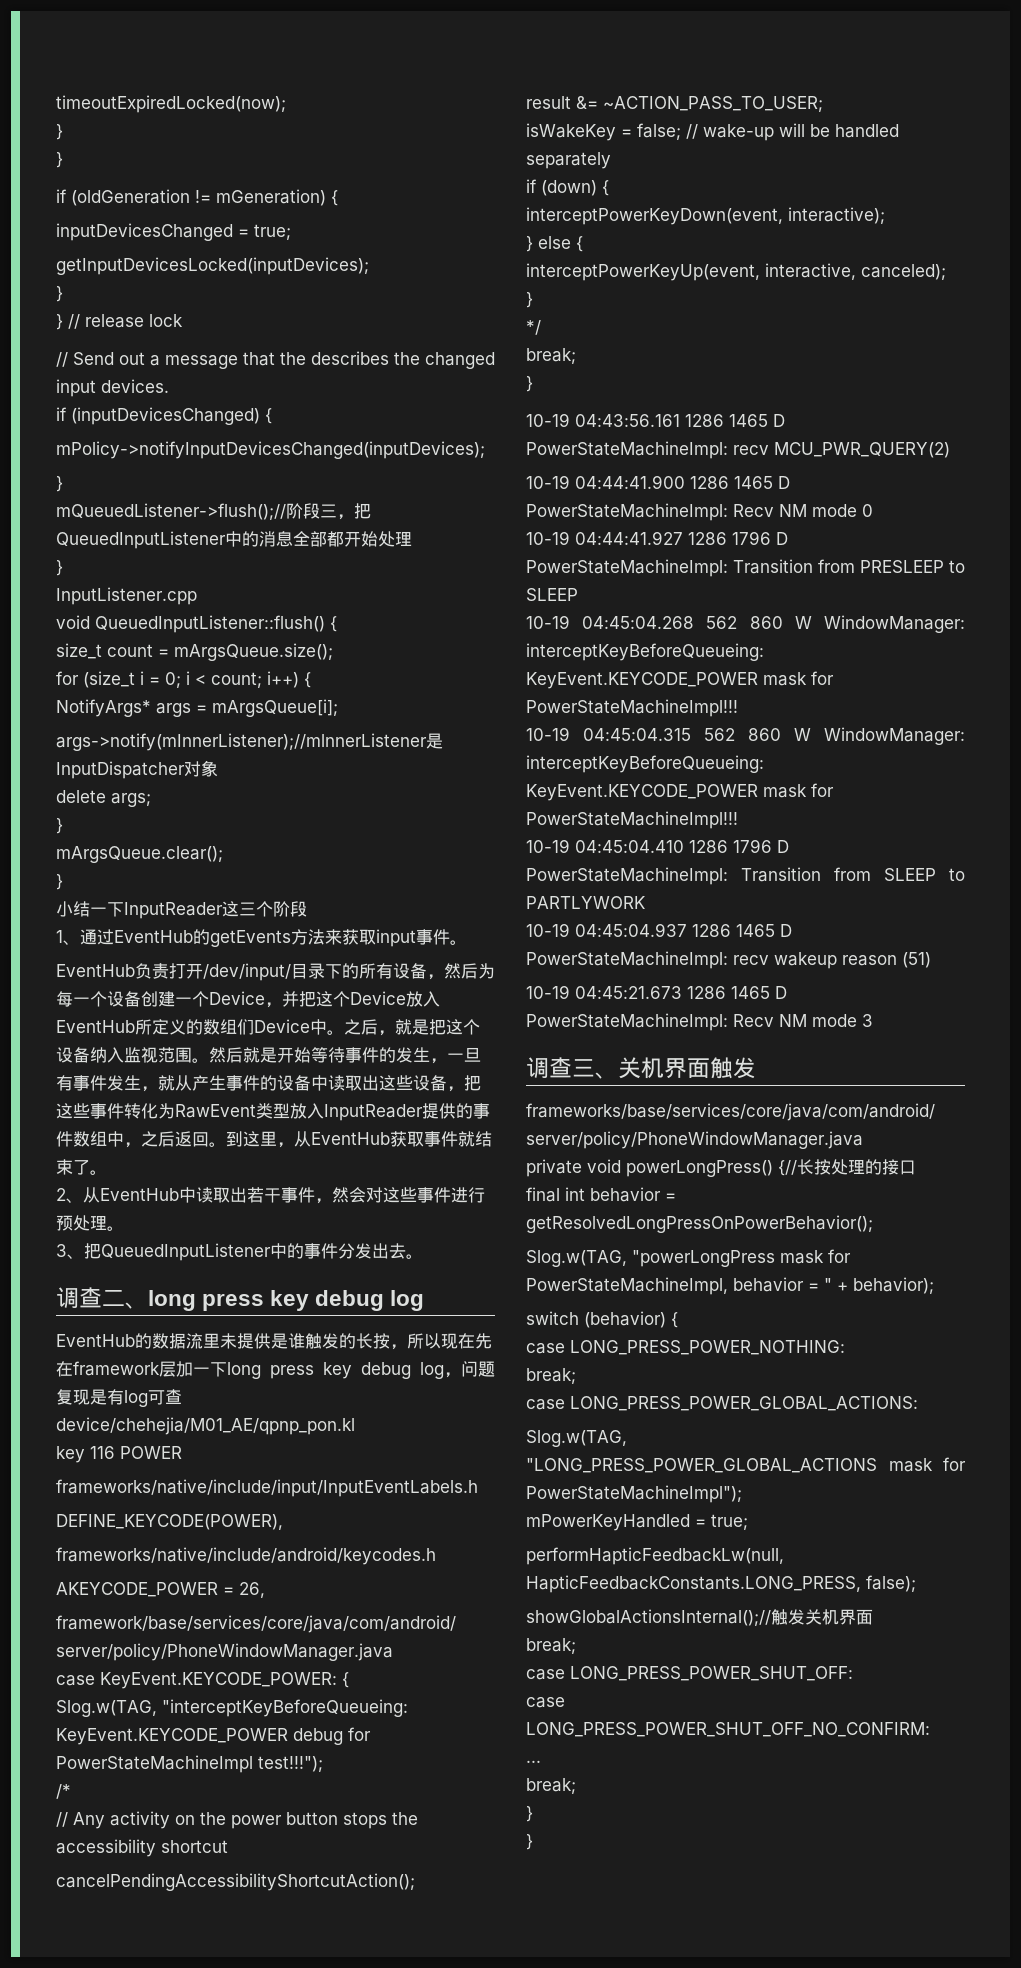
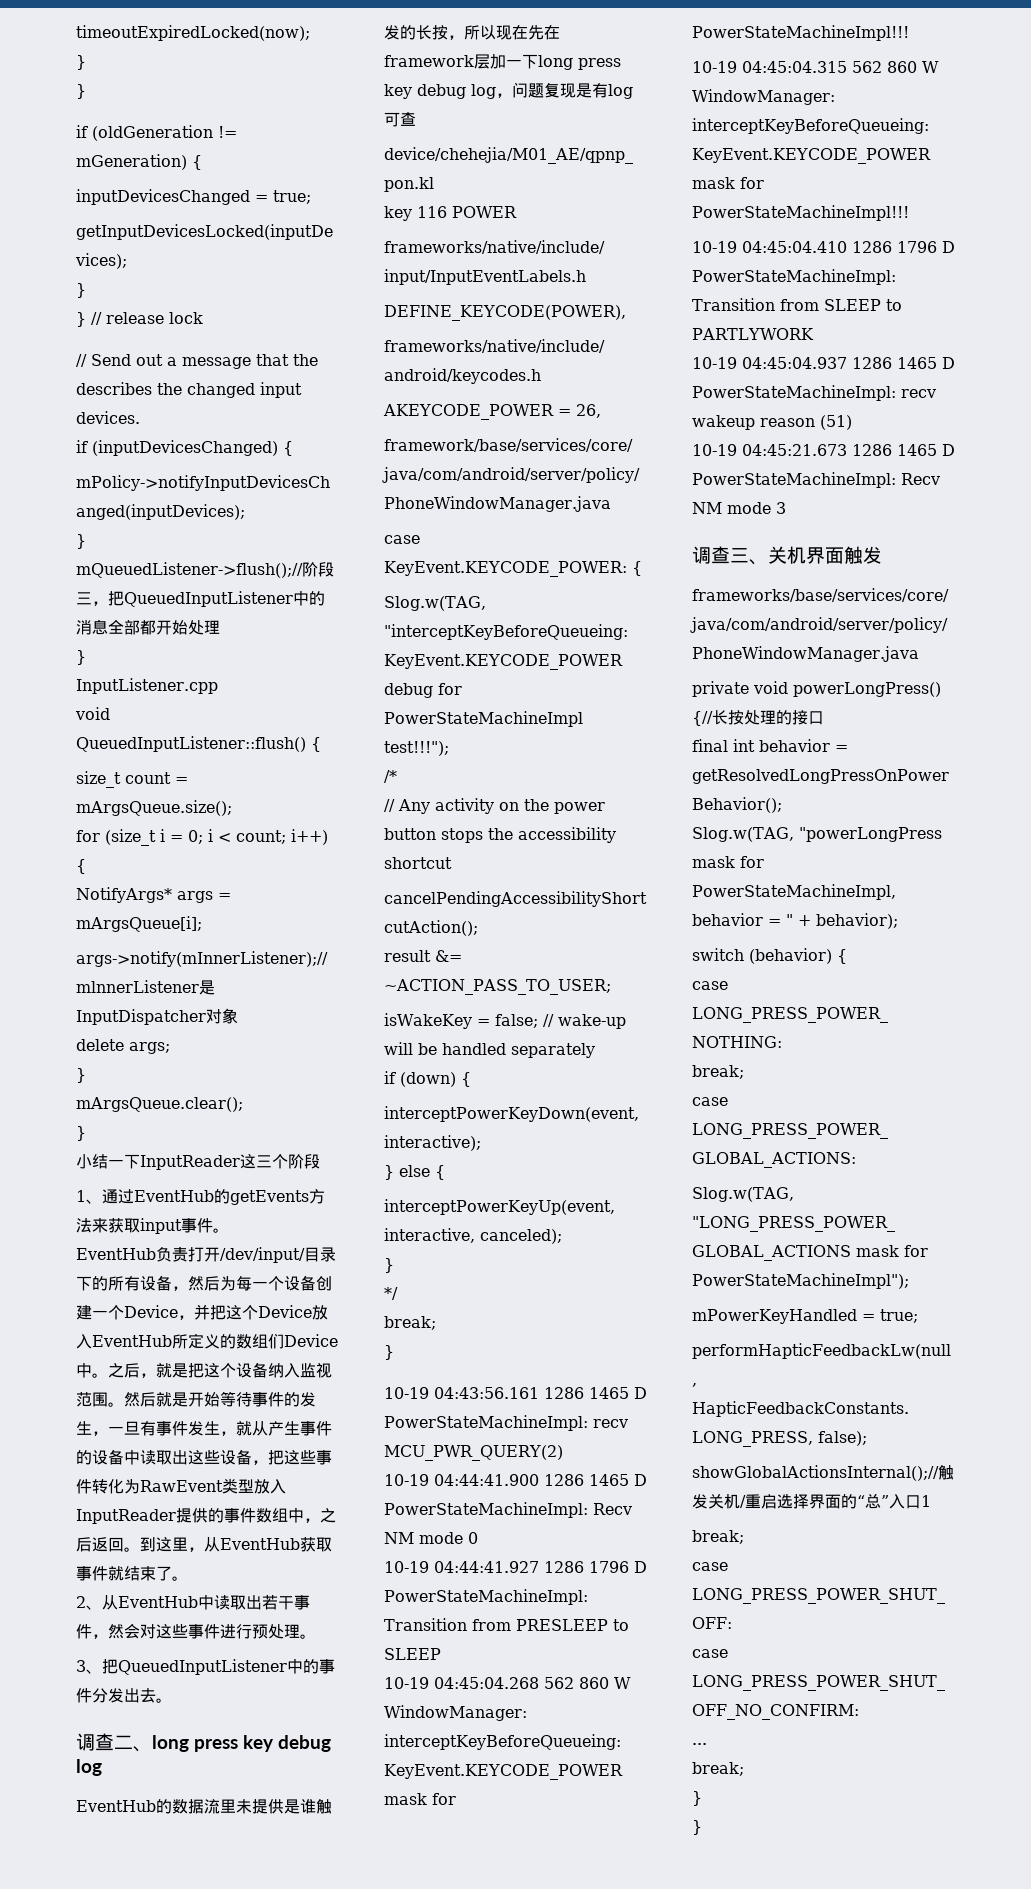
- showGlobalActionsInternal();//触发关机界面
+ showGlobalActionsInternal();//触发关机/重启选择界面的“总”入口1

